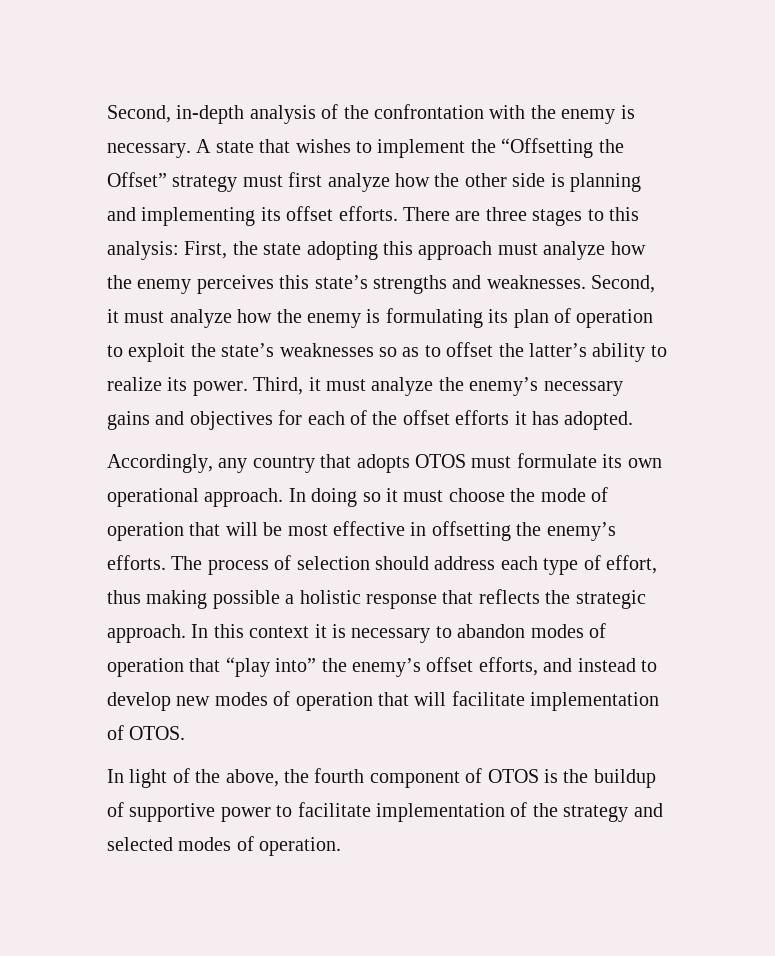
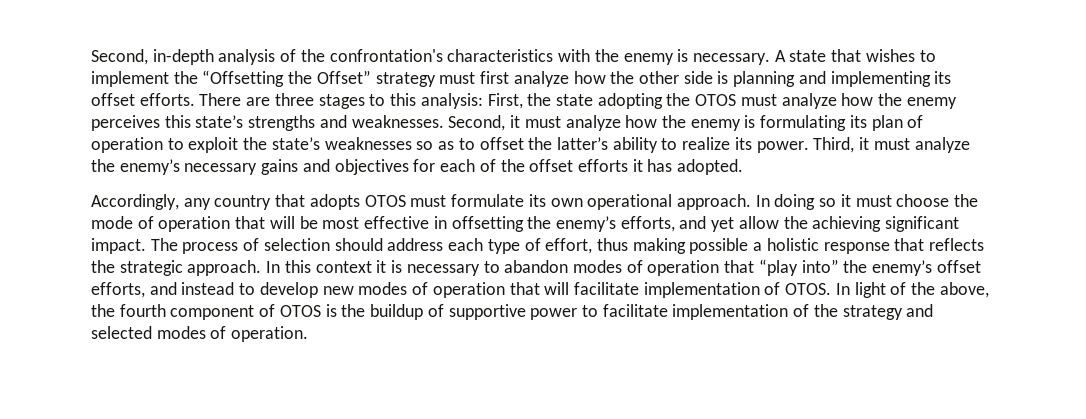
- Second, in-depth analysis of the confrontation with the enemy is necessary.
+ Second, in-depth analysis of the confrontation's characteristics with the enemy is necessary.
- There are three stages to this analysis: First, the state adopting this approach must analyze how the enemy perceives this state’s strengths and weaknesses.
+ There are three stages to this analysis: First, the state adopting the OTOS must analyze how the enemy perceives this state’s strengths and weaknesses.
- In doing so it must choose the mode of operation that will be most effective in offsetting the enemy’s efforts.
+ In doing so it must choose the mode of operation that will be most effective in offsetting the enemy’s efforts, and yet allow the achieving significant impact.
- In this context it is necessary to abandon modes of operation that “play into” the enemy’s offset efforts, and instead to develop new modes of operation that will facilitate implementation of OTOS.
- In light of the above, the fourth component of OTOS is the buildup of supportive power to facilitate implementation of the strategy and selected modes of operation.
+ In this context it is necessary to abandon modes of operation that “play into” the enemy’s offset efforts, and instead to develop new modes of operation that will facilitate implementation of OTOS. In light of the above, the fourth component of OTOS is the buildup of supportive power to facilitate implementation of the strategy and selected modes of operation.

